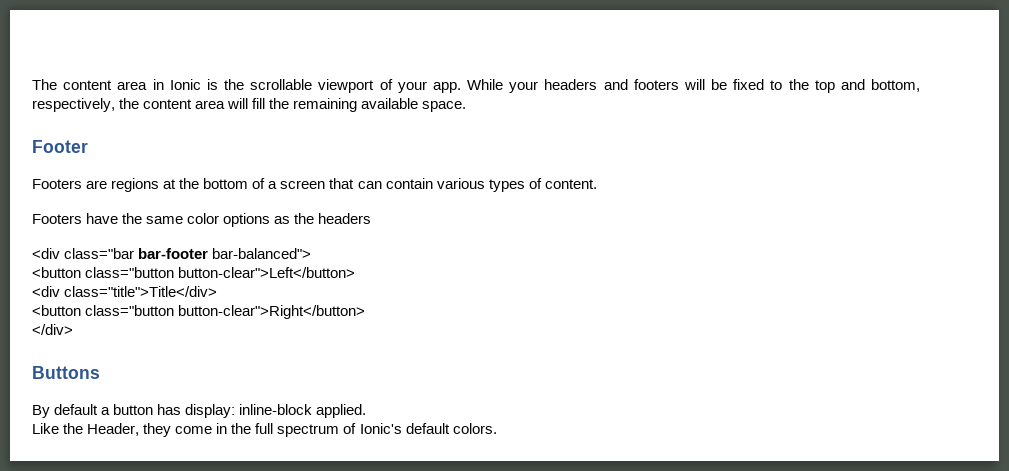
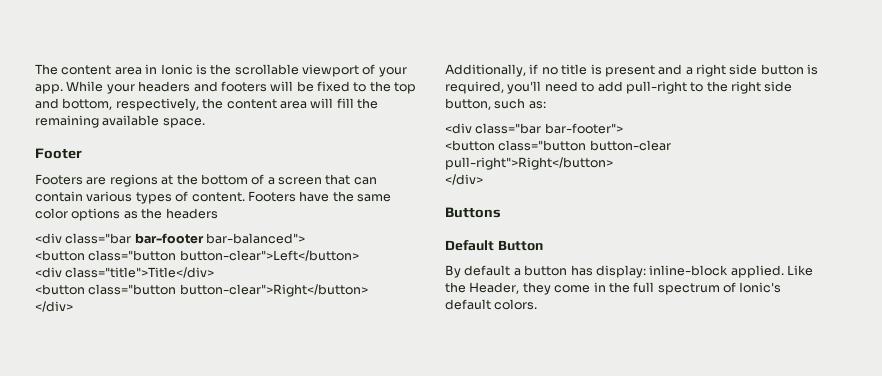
- Footers are regions at the bottom of a screen that can contain various types of content.
- Footers have the same color options as the headers
+ Footers are regions at the bottom of a screen that can contain various types of content. Footers have the same color options as the headers
+ Additionally, if no title is present and a right side button is required, you'll need to add pull-right to the right side button, such as:
+ <div class="bar bar-footer">
+ <button class="button button-clear pull-right">Right</button>
+ </div>
+ Default Button
- By default a button has display: inline-block applied.
- Like the Header, they come in the full spectrum of Ionic's default colors.
+ By default a button has display: inline-block applied. Like the Header, they come in the full spectrum of Ionic's default colors.

